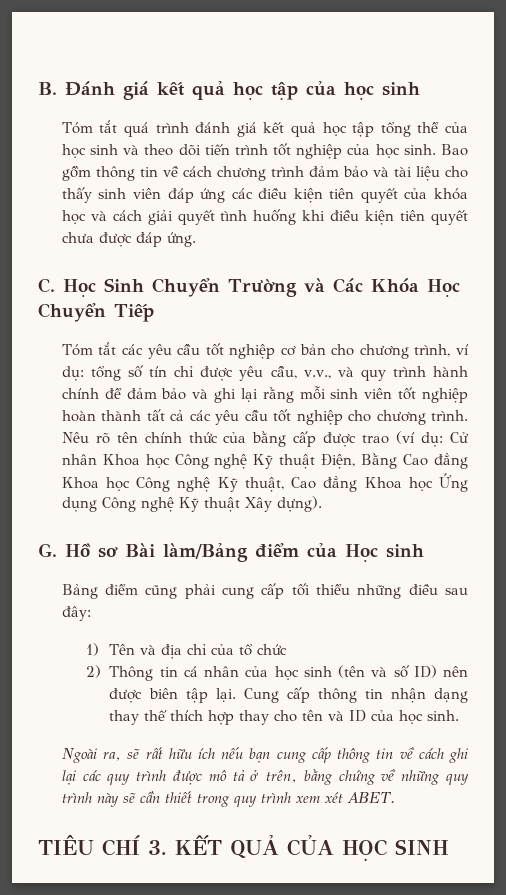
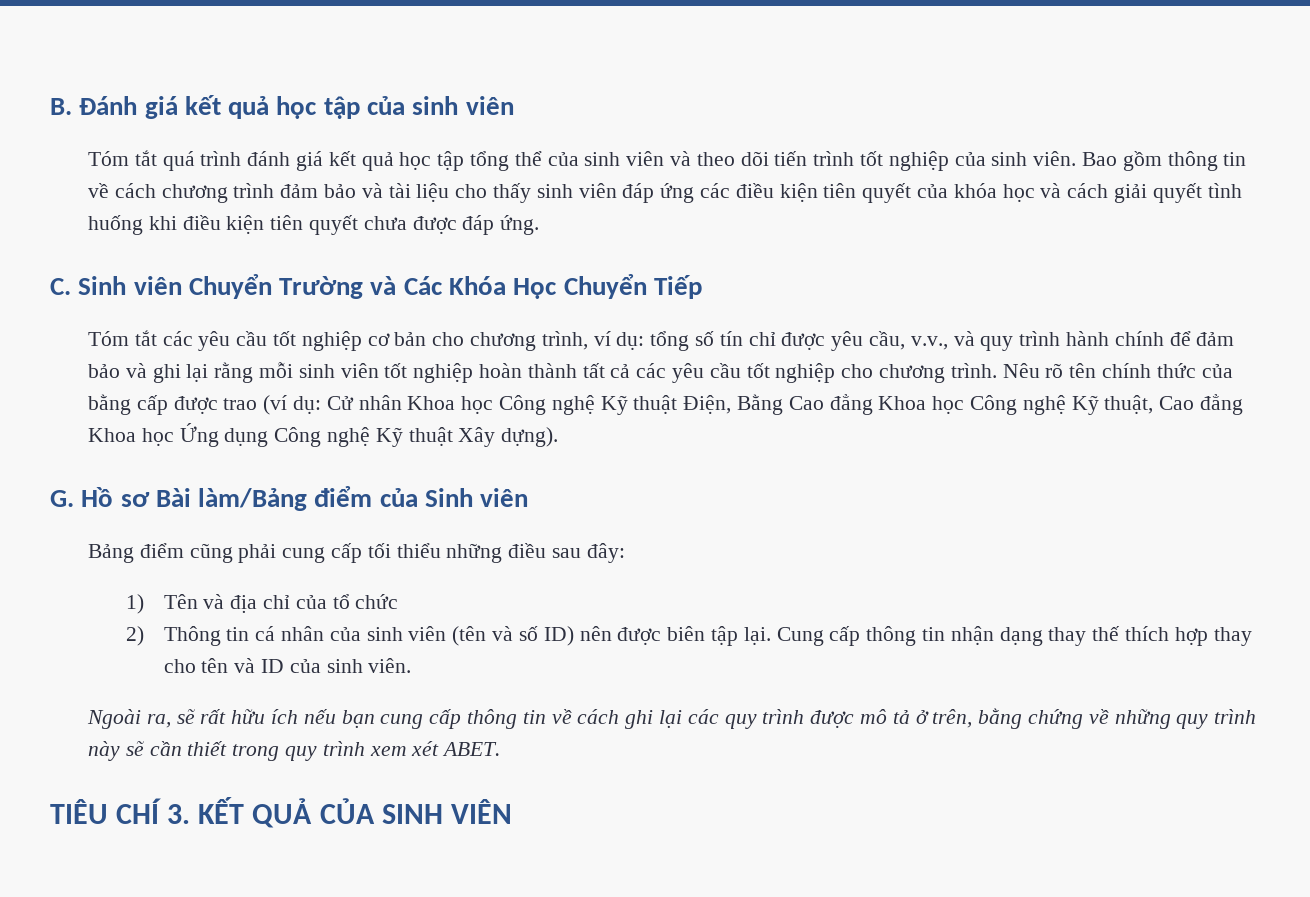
- B. Đánh giá kết quả học tập của học sinh
+ B. Đánh giá kết quả học tập của sinh viên
- Tóm tắt quá trình đánh giá kết quả học tập tổng thể của học sinh và theo dõi tiến trình tốt nghiệp của học sinh.
+ Tóm tắt quá trình đánh giá kết quả học tập tổng thể của sinh viên và theo dõi tiến trình tốt nghiệp của sinh viên.
- C. Học Sinh Chuyển Trường và Các Khóa Học Chuyển Tiếp
+ C. Sinh viên Chuyển Trường và Các Khóa Học Chuyển Tiếp
- G. Hồ sơ Bài làm/Bảng điểm của Học sinh
+ G. Hồ sơ Bài làm/Bảng điểm của Sinh viên
- 2) Thông tin cá nhân của học sinh (tên và số ID) nên được biên tập lại.
+ 2) Thông tin cá nhân của sinh viên (tên và số ID) nên được biên tập lại.
- Cung cấp thông tin nhận dạng thay thế thích hợp thay cho tên và ID của học sinh.
+ Cung cấp thông tin nhận dạng thay thế thích hợp thay cho tên và ID của sinh viên.
- TIÊU CHÍ 3. KẾT QUẢ CỦA HỌC SINH
+ TIÊU CHÍ 3. KẾT QUẢ CỦA SINH VIÊN

